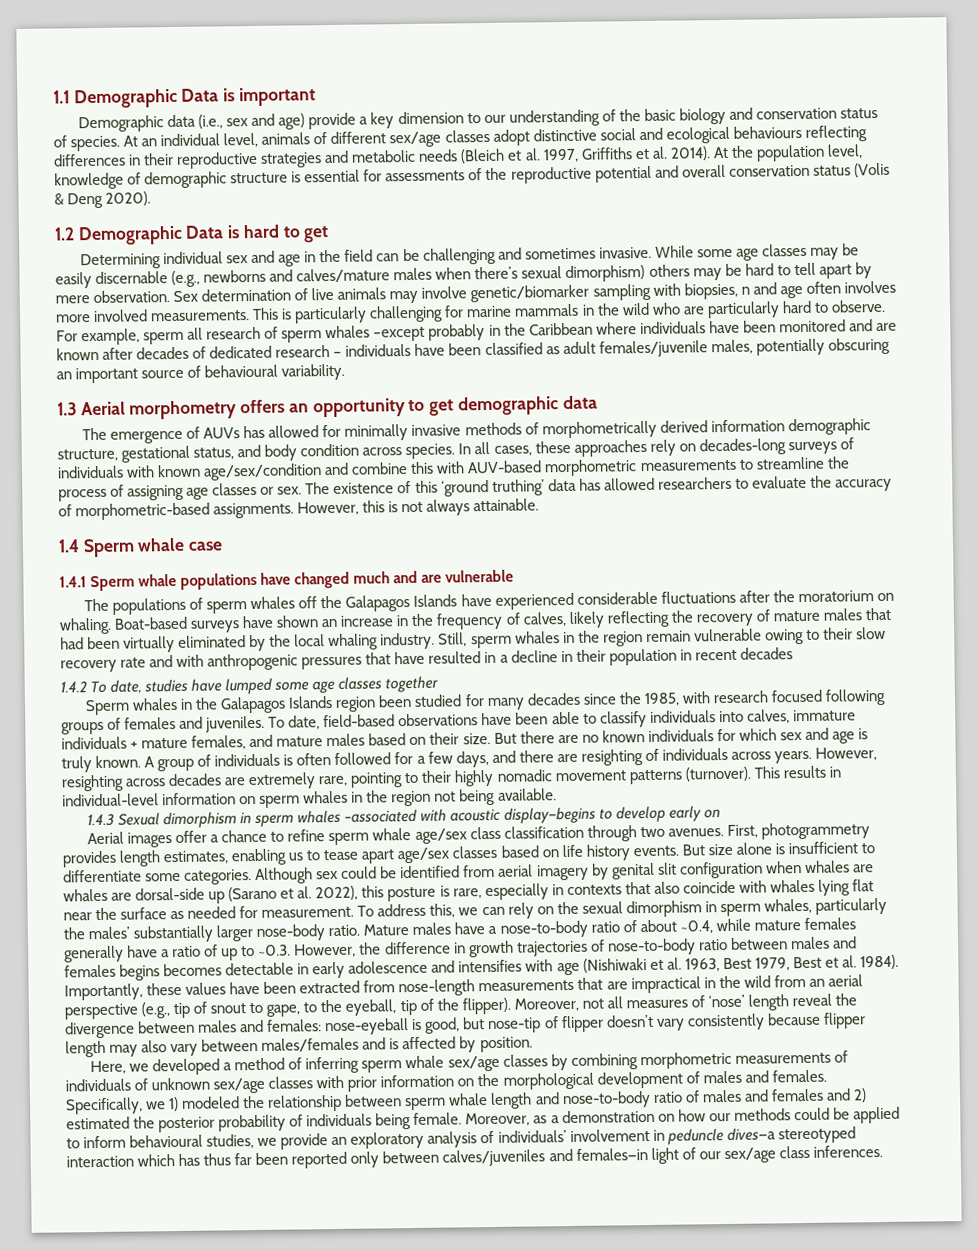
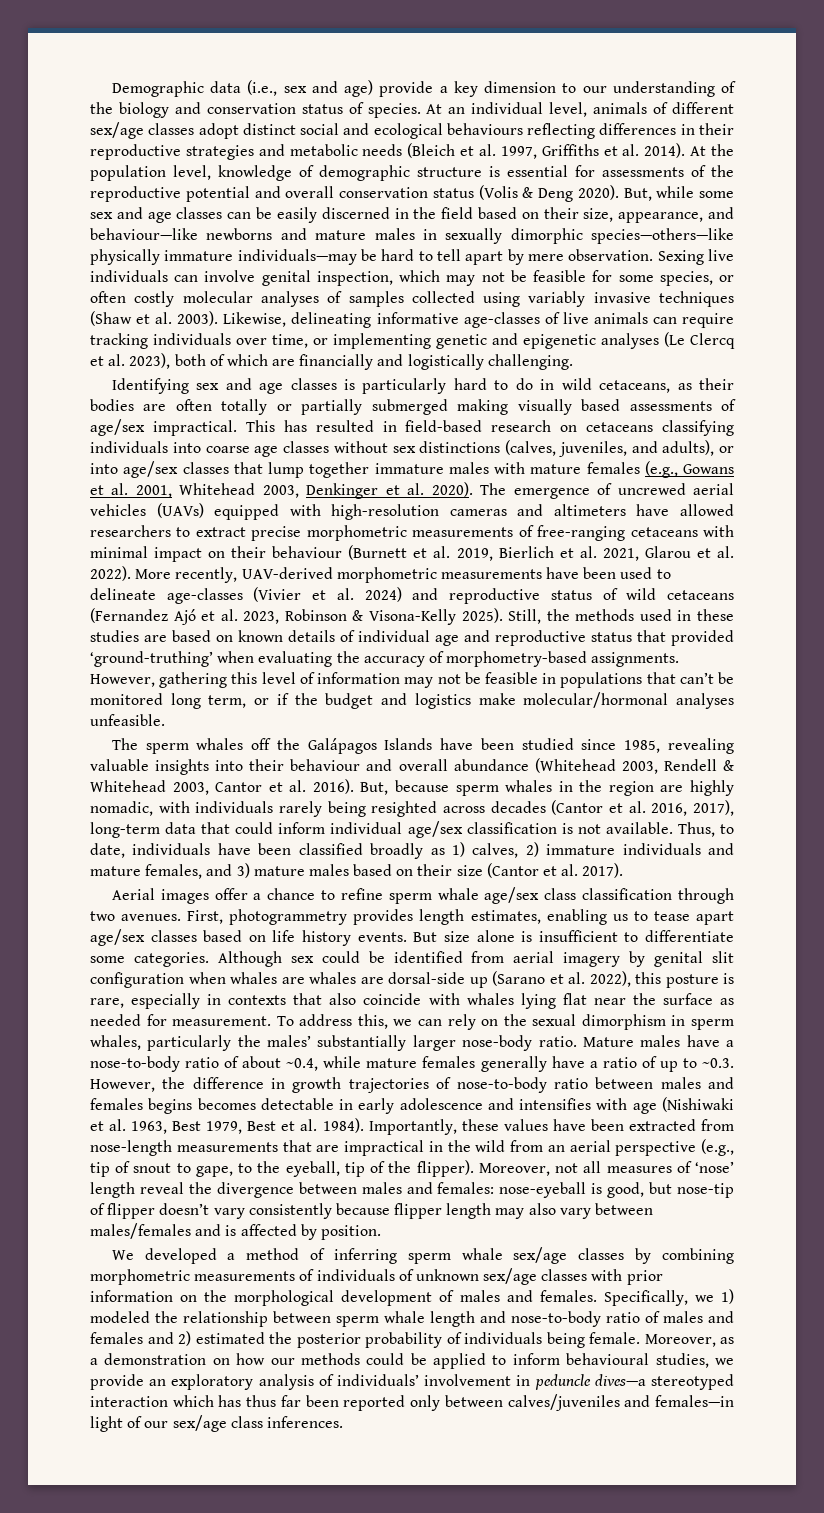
- 1.1 Demographic Data is important
- Demographic data (i.e., sex and age) provide a key dimension to our understanding of the basic biology and conservation status of species.
+ Demographic data (i.e., sex and age) provide a key dimension to our understanding of the biology and conservation status of species.
- At an individual level, animals of different sex/age classes adopt distinctive social and ecological behaviours reflecting differences in their reproductive strategies and metabolic needs (Bleich et al. 1997, Griffiths et al. 2014).
+ At an individual level, animals of different sex/age classes adopt distinct social and ecological behaviours reflecting differences in their reproductive strategies and metabolic needs (Bleich et al. 1997, Griffiths et al. 2014).
- At the population level, knowledge of demographic structure is essential for assessments of the reproductive potential and overall conservation status (Volis & Deng 2020).
- 1.2 Demographic Data is hard to get
- Determining individual sex and age in the field can be challenging and sometimes invasive. While some age classes may be easily discernable (e.g., newborns and calves/mature males when there’s sexual dimorphism) others may be hard to tell apart by mere observation.
+ At the population level, knowledge of demographic structure is essential for assessments of the reproductive potential and overall conservation status (Volis & Deng 2020). But, while some sex and age classes can be easily discerned in the field based on their size, appearance, and behaviour—like newborns and mature males in sexually dimorphic species—others—like physically immature individuals—may be hard to tell apart by mere observation.
- Sex determination of live animals may involve genetic/biomarker sampling with biopsies, n and age often involves more involved measurements. This is particularly challenging for marine mammals in the wild who are particularly hard to observe. For example, sperm all research of sperm whales –except probably in the Caribbean where individuals have been monitored and are known after decades of dedicated research – individuals have been classified as adult females/juvenile males, potentially obscuring an important source of behavioural variability.
- 1.3 Aerial morphometry offers an opportunity to get demographic data
- The emergence of AUVs has allowed for minimally invasive methods of morphometrically derived information demographic structure, gestational status, and body condition across species. In all cases, these approaches rely on decades-long surveys of individuals with known age/sex/condition and combine this with AUV-based morphometric measurements to streamline the process of assigning age classes or sex. The existence of this ‘ground truthing’ data has allowed researchers to evaluate the accuracy of morphometric-based assignments.
+ Sexing live individuals can involve genital inspection, which may not be feasible for some species, or often costly molecular analyses of samples collected using variably invasive techniques (Shaw et al. 2003). Likewise, delineating informative age-classes of live animals can require tracking individuals over time, or implementing genetic and epigenetic analyses (Le Clercq et al. 2023), both of which are financially and logistically challenging.
+ Identifying sex and age classes is particularly hard to do in wild cetaceans, as their bodies are often totally or partially submerged making visually based assessments of age/sex impractical. This has resulted in field-based research on cetaceans classifying individuals into coarse age classes without sex distinctions (calves, juveniles, and adults), or into age/sex classes that lump together immature males with mature females (e.g., Gowans et al. 2001, Whitehead 2003, Denkinger et al. 2020). The emergence of uncrewed aerial vehicles (UAVs) equipped with high-resolution cameras and altimeters have allowed researchers to extract precise morphometric measurements of free-ranging cetaceans with minimal impact on their behaviour (Burnett et al. 2019, Bierlich et al. 2021, Glarou et al. 2022). More recently, UAV-derived morphometric measurements have been used to delineate age-classes (Vivier et al. 2024) and reproductive status of wild cetaceans (Fernandez Ajó et al. 2023, Robinson & Visona-Kelly 2025). Still, the methods used in these studies are based on known details of individual age and reproductive status that provided ‘ground-truthing’ when evaluating the accuracy of morphometry-based assignments.
- However, this is not always attainable.
- 1.4 Sperm whale case
- 1.4.1 Sperm whale populations have changed much and are vulnerable
- The populations of sperm whales off the Galapagos Islands have experienced considerable fluctuations after the moratorium on whaling. Boat-based surveys have shown an increase in the frequency of calves, likely reflecting the recovery of mature males that had been virtually eliminated by the local whaling industry. Still, sperm whales in the region remain vulnerable owing to their slow recovery rate and with anthropogenic pressures that have resulted in a decline in their population in recent decades
- 1.4.2 To date, studies have lumped some age classes together
- Sperm whales in the Galapagos Islands region been studied for many decades since the 1985, with research focused following groups of females and juveniles. To date, field-based observations have been able to classify individuals into calves, immature individuals + mature females, and mature males based on their size. But there are no known individuals for which sex and age is truly known. A group of individuals is often followed for a few days, and there are resighting of individuals across years. However, resighting across decades are extremely rare, pointing to their highly nomadic movement patterns (turnover). This results in individual-level information on sperm whales in the region not being available.
- 1.4.3 Sexual dimorphism in sperm whales –associated with acoustic display—begins to develop early on
+ However, gathering this level of information may not be feasible in populations that can’t be monitored long term, or if the budget and logistics make molecular/hormonal analyses unfeasible.
+ The sperm whales off the Galápagos Islands have been studied since 1985, revealing valuable insights into their behaviour and overall abundance (Whitehead 2003, Rendell & Whitehead 2003, Cantor et al. 2016). But, because sperm whales in the region are highly nomadic, with individuals rarely being resighted across decades (Cantor et al. 2016, 2017), long-term data that could inform individual age/sex classification is not available. Thus, to date, individuals have been classified broadly as 1) calves, 2) immature individuals and mature females, and 3) mature males based on their size (Cantor et al. 2017).
- Here, we developed a method of inferring sperm whale sex/age classes by combining morphometric measurements of individuals of unknown sex/age classes with prior information on the morphological development of males and females.
+ We developed a method of inferring sperm whale sex/age classes by combining morphometric measurements of individuals of unknown sex/age classes with prior information on the morphological development of males and females.

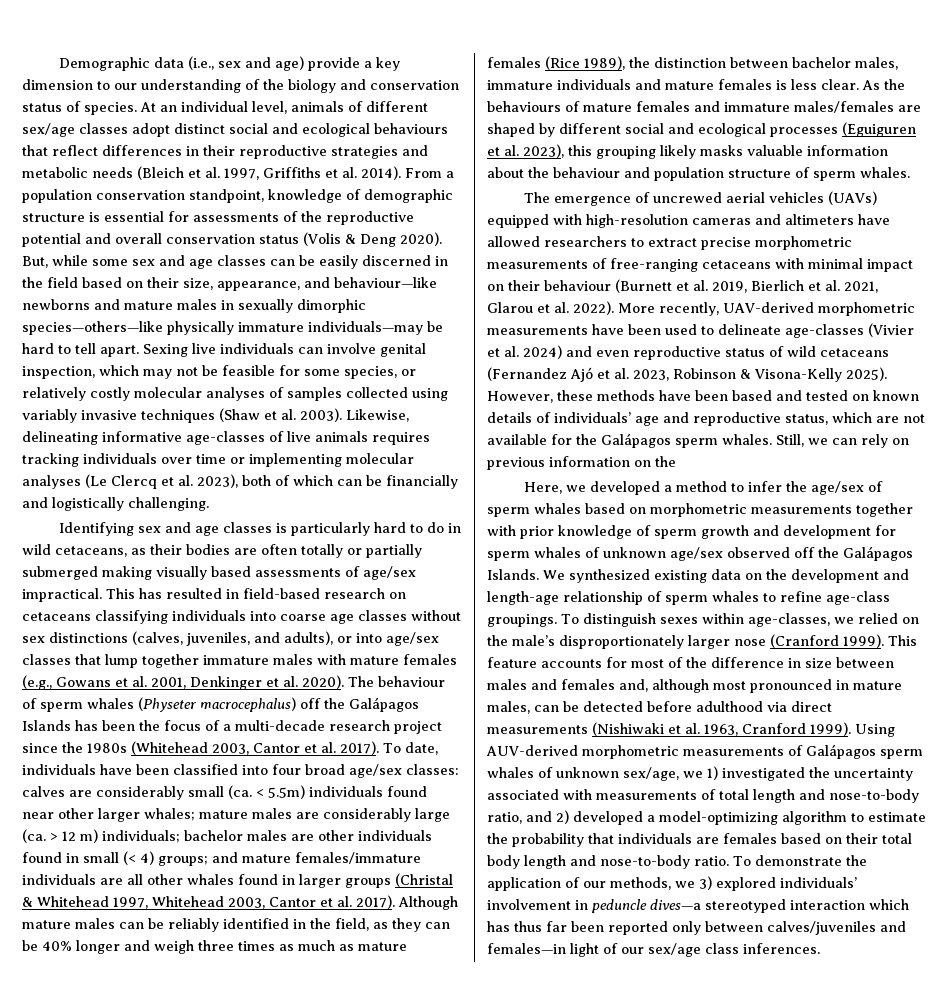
- At an individual level, animals of different sex/age classes adopt distinct social and ecological behaviours reflecting differences in their reproductive strategies and metabolic needs (Bleich et al. 1997, Griffiths et al. 2014).
+ At an individual level, animals of different sex/age classes adopt distinct social and ecological behaviours that reflect differences in their reproductive strategies and metabolic needs (Bleich et al. 1997, Griffiths et al. 2014).
- At the population level, knowledge of demographic structure is essential for assessments of the reproductive potential and overall conservation status (Volis & Deng 2020).
+ From a population conservation standpoint, knowledge of demographic structure is essential for assessments of the reproductive potential and overall conservation status (Volis & Deng 2020).
- But, while some sex and age classes can be easily discerned in the field based on their size, appearance, and behaviour—like newborns and mature males in sexually dimorphic species—others—like physically immature individuals—may be hard to tell apart by mere observation.
+ But, while some sex and age classes can be easily discerned in the field based on their size, appearance, and behaviour—like newborns and mature males in sexually dimorphic species—others—like physically immature individuals—may be hard to tell apart.
- Sexing live individuals can involve genital inspection, which may not be feasible for some species, or often costly molecular analyses of samples collected using variably invasive techniques (Shaw et al. 2003).
+ Sexing live individuals can involve genital inspection, which may not be feasible for some species, or relatively costly molecular analyses of samples collected using variably invasive techniques (Shaw et al. 2003).
- Likewise, delineating informative age-classes of live animals can require tracking individuals over time, or implementing genetic and epigenetic analyses (Le Clercq et al. 2023), both of which are financially and logistically challenging.
+ Likewise, delineating informative age-classes of live animals requires tracking individuals over time or implementing molecular analyses (Le Clercq et al. 2023), both of which can be financially and logistically challenging.
- This has resulted in field-based research on cetaceans classifying individuals into coarse age classes without sex distinctions (calves, juveniles, and adults), or into age/sex classes that lump together immature males with mature females (e.g., Gowans et al. 2001, Whitehead 2003, Denkinger et al. 2020).
+ This has resulted in field-based research on cetaceans classifying individuals into coarse age classes without sex distinctions (calves, juveniles, and adults), or into age/sex classes that lump together immature males with mature females (e.g., Gowans et al. 2001, Denkinger et al. 2020).
+ The behaviour of sperm whales (Physeter macrocephalus) off the Galápagos Islands has been the focus of a multi-decade research project since the 1980s (Whitehead 2003, Cantor et al. 2017). To date, individuals have been classified into four broad age/sex classes: calves are considerably small (ca. < 5.5m) individuals found near other larger whales; mature males are considerably large (ca. > 12 m) individuals; bachelor males are other individuals found in small (< 4) groups; and mature females/immature individuals are all other whales found in larger groups (Christal & Whitehead 1997, Whitehead 2003, Cantor et al. 2017). Although mature males can be reliably identified in the field, as they can be 40% longer and weigh three times as much as mature females (Rice 1989), the distinction between bachelor males, immature individuals and mature females is less clear. As the behaviours of mature females and immature males/females are shaped by different social and ecological processes (Eguiguren et al. 2023), this grouping likely masks valuable information about the behaviour and population structure of sperm whales.
- More recently, UAV-derived morphometric measurements have been used to delineate age-classes (Vivier et al. 2024) and reproductive status of wild cetaceans (Fernandez Ajó et al. 2023, Robinson & Visona-Kelly 2025).
+ More recently, UAV-derived morphometric measurements have been used to delineate age-classes (Vivier et al. 2024) and even reproductive status of wild cetaceans (Fernandez Ajó et al. 2023, Robinson & Visona-Kelly 2025).
- Still, the methods used in these studies are based on known details of individual age and reproductive status that provided ‘ground-truthing’ when evaluating the accuracy of morphometry-based assignments. However, gathering this level of information may not be feasible in populations that can’t be monitored long term, or if the budget and logistics make molecular/hormonal analyses unfeasible.
- The sperm whales off the Galápagos Islands have been studied since 1985, revealing valuable insights into their behaviour and overall abundance (Whitehead 2003, Rendell & Whitehead 2003, Cantor et al. 2016). But, because sperm whales in the region are highly nomadic, with individuals rarely being resighted across decades (Cantor et al. 2016, 2017), long-term data that could inform individual age/sex classification is not available. Thus, to date, individuals have been classified broadly as 1) calves, 2) immature individuals and mature females, and 3) mature males based on their size (Cantor et al. 2017).
- Aerial images offer a chance to refine sperm whale age/sex class classification through two avenues. First, photogrammetry provides length estimates, enabling us to tease apart age/sex classes based on life history events. But size alone is insufficient to differentiate some categories. Although sex could be identified from aerial imagery by genital slit configuration when whales are whales are dorsal-side up (Sarano et al. 2022), this posture is rare, especially in contexts that also coincide with whales lying flat near the surface as needed for measurement. To address this, we can rely on the sexual dimorphism in sperm whales, particularly the males’ substantially larger nose-body ratio. Mature males have a nose-to-body ratio of about ~0.4, while mature females generally have a ratio of up to ~0.3. However, the difference in growth trajectories of nose-to-body ratio between males and females begins becomes detectable in early adolescence and intensifies with age (Nishiwaki et al. 1963, Best 1979, Best et al. 1984). Importantly, these values have been extracted from nose-length measurements that are impractical in the wild from an aerial perspective (e.g., tip of snout to gape, to the eyeball, tip of the flipper). Moreover, not all measures of ‘nose’ length reveal the divergence between males and females: nose-eyeball is good, but nose-tip of flipper doesn’t vary consistently because flipper length may also vary between males/females and is affected by position.
- We developed a method of inferring sperm whale sex/age classes by combining morphometric measurements of individuals of unknown sex/age classes with prior information on the morphological development of males and females. Specifically, we 1) modeled the relationship between sperm whale length and nose-to-body ratio of males and females and 2) estimated the posterior probability of individuals being female. Moreover, as a demonstration on how our methods could be applied to inform behavioural studies, we provide an exploratory analysis of individuals’ involvement in peduncle dives—a stereotyped interaction which has thus far been reported only between calves/juveniles and females—in light of our sex/age class inferences.
+ However, these methods have been based and tested on known details of individuals’ age and reproductive status, which are not available for the Galápagos sperm whales. Still, we can rely on previous information on the
+ Here, we developed a method to infer the age/sex of sperm whales based on morphometric measurements together with prior knowledge of sperm growth and development for sperm whales of unknown age/sex observed off the Galápagos Islands. We synthesized existing data on the development and length-age relationship of sperm whales to refine age-class groupings. To distinguish sexes within age-classes, we relied on the male’s disproportionately larger nose (Cranford 1999). This feature accounts for most of the difference in size between males and females and, although most pronounced in mature males, can be detected before adulthood via direct measurements (Nishiwaki et al. 1963, Cranford 1999). Using AUV-derived morphometric measurements of Galápagos sperm whales of unknown sex/age, we 1) investigated the uncertainty associated with measurements of total length and nose-to-body ratio, and 2) developed a model-optimizing algorithm to estimate the probability that individuals are females based on their total body length and nose-to-body ratio. To demonstrate the application of our methods, we 3) explored individuals’ involvement in peduncle dives—a stereotyped interaction which has thus far been reported only between calves/juveniles and females—in light of our sex/age class inferences.

